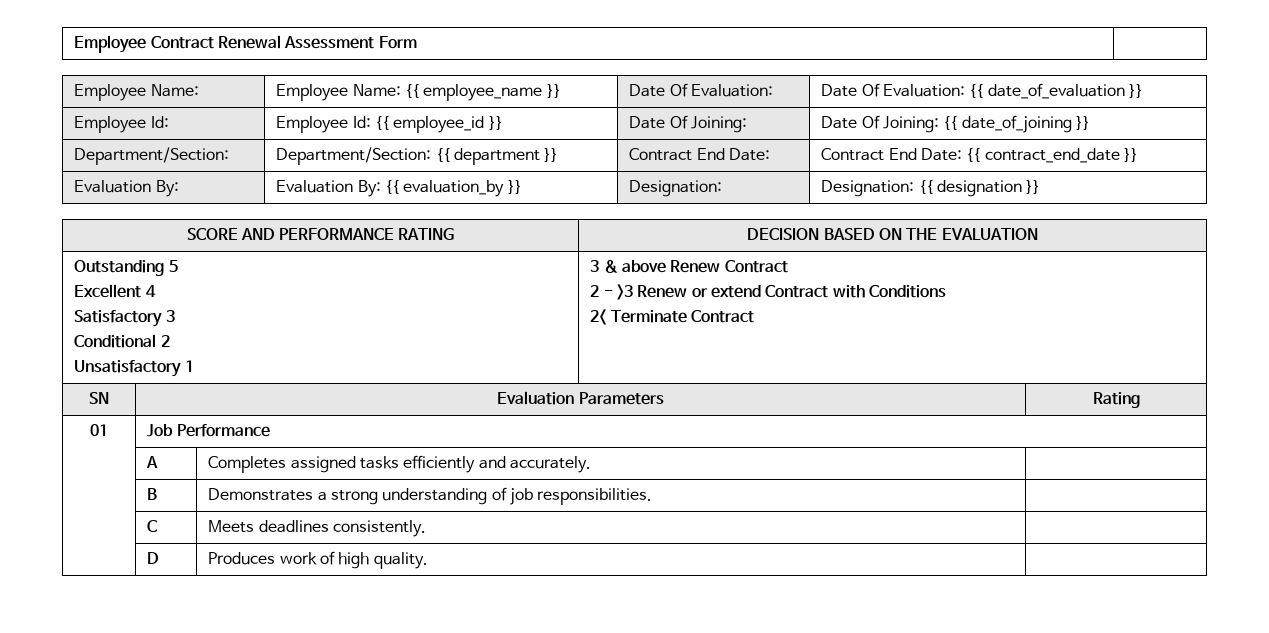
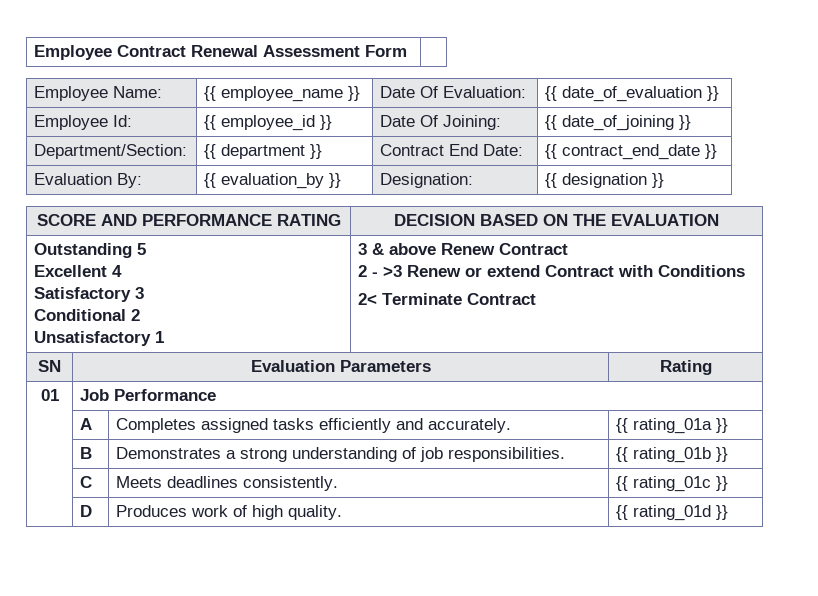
- Employee Name: | Employee Name: {{ employee_name }} | Date Of Evaluation: | Date Of Evaluation: {{ date_of_evaluation }}
+ Employee Name: | {{ employee_name }} | Date Of Evaluation: | {{ date_of_evaluation }}
- Employee Id: | Employee Id: {{ employee_id }} | Date Of Joining: | Date Of Joining: {{ date_of_joining }}
+ Employee Id: | {{ employee_id }} | Date Of Joining: | {{ date_of_joining }}
- Department/Section: | Department/Section: {{ department }} | Contract End Date: | Contract End Date: {{ contract_end_date }}
+ Department/Section: | {{ department }} | Contract End Date: | {{ contract_end_date }}
- Evaluation By: | Evaluation By: {{ evaluation_by }} | Designation: | Designation: {{ designation }}
+ Evaluation By: | {{ evaluation_by }} | Designation: | {{ designation }}
- | A | Completes assigned tasks efficiently and accurately. |
+ | A | Completes assigned tasks efficiently and accurately. | {{ rating_01a }}
- | B | Demonstrates a strong understanding of job responsibilities. |
+ | B | Demonstrates a strong understanding of job responsibilities. | {{ rating_01b }}
- | C | Meets deadlines consistently. |
+ | C | Meets deadlines consistently. | {{ rating_01c }}
- | D | Produces work of high quality. |
+ | D | Produces work of high quality. | {{ rating_01d }}

